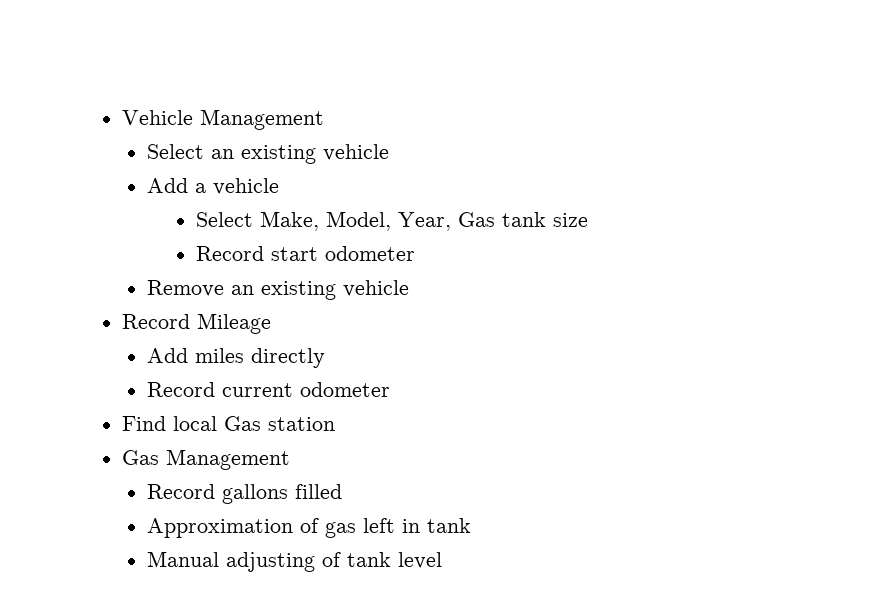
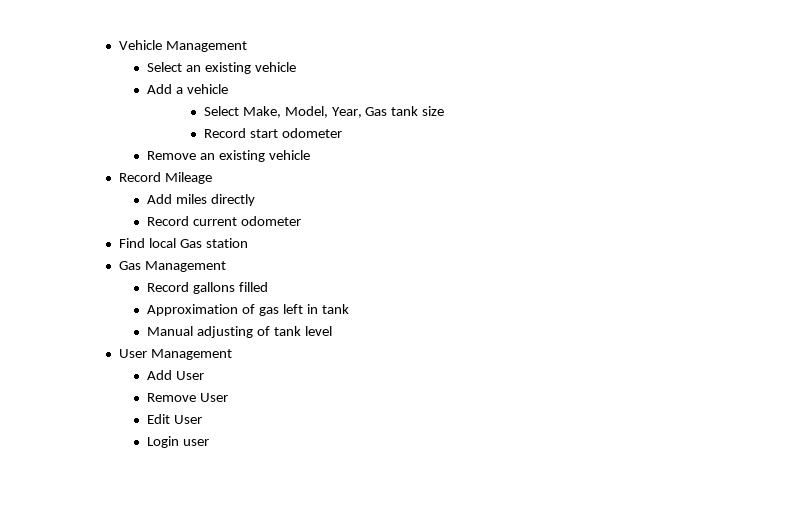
+ User Management
+ Add User
+ Remove User
+ Edit User
+ Login user

